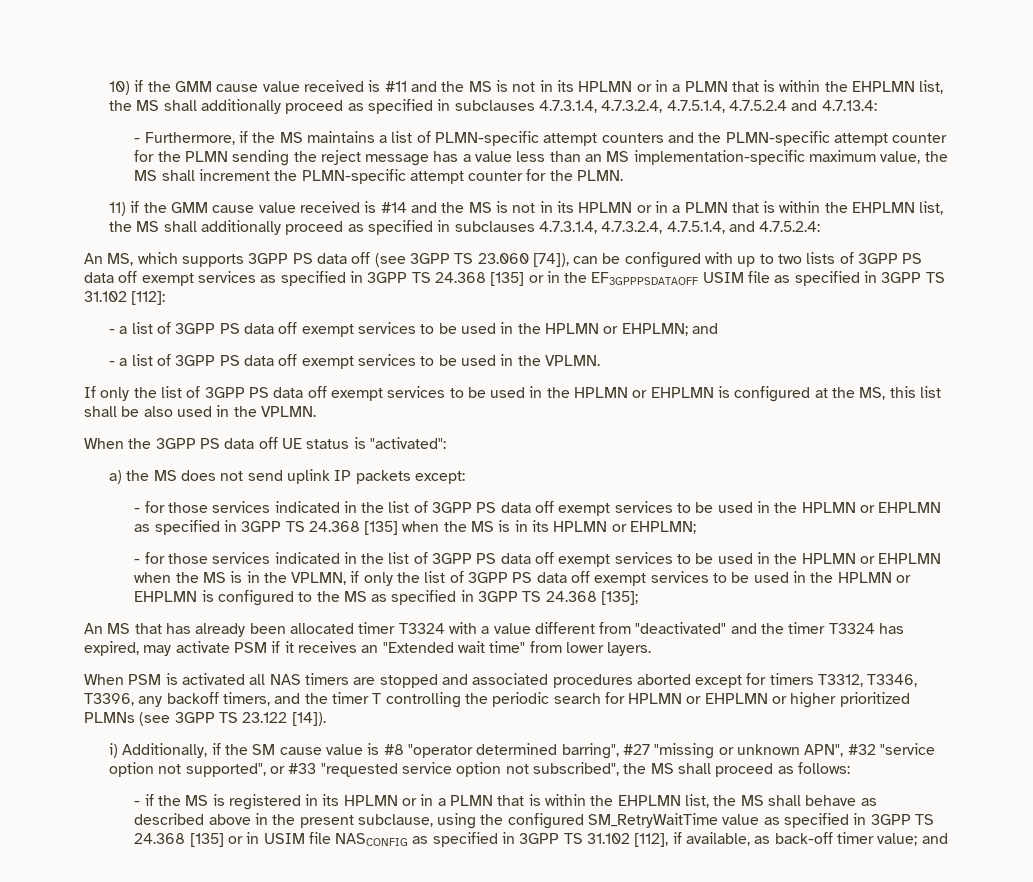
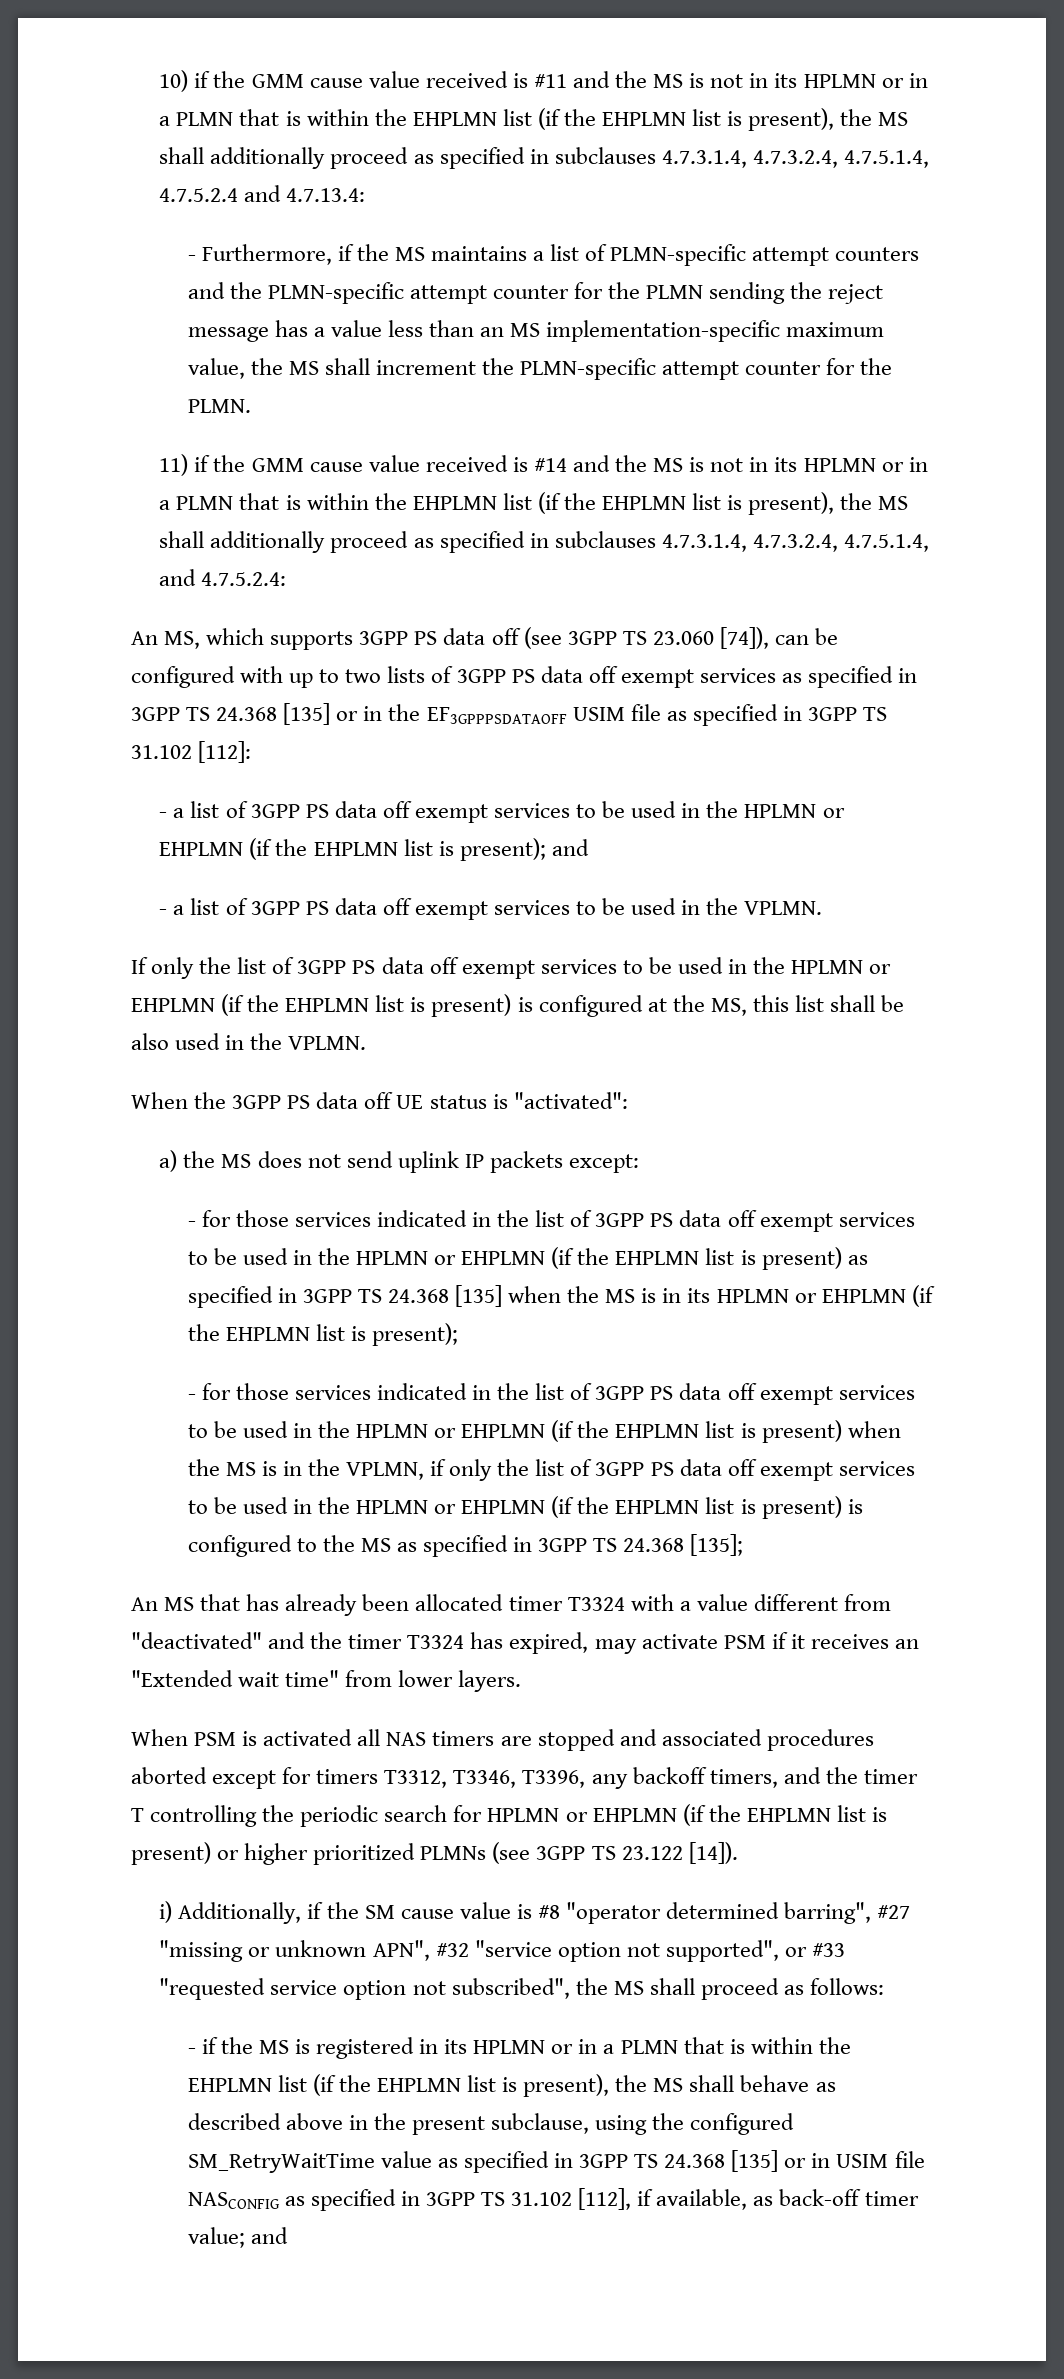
- 10) if the GMM cause value received is #11 and the MS is not in its HPLMN or in a PLMN that is within the EHPLMN list, the MS shall additionally proceed as specified in subclauses 4.7.3.1.4, 4.7.3.2.4, 4.7.5.1.4, 4.7.5.2.4 and 4.7.13.4:
+ 10) if the GMM cause value received is #11 and the MS is not in its HPLMN or in a PLMN that is within the EHPLMN list (if the EHPLMN list is present), the MS shall additionally proceed as specified in subclauses 4.7.3.1.4, 4.7.3.2.4, 4.7.5.1.4, 4.7.5.2.4 and 4.7.13.4:
- 11) if the GMM cause value received is #14 and the MS is not in its HPLMN or in a PLMN that is within the EHPLMN list, the MS shall additionally proceed as specified in subclauses 4.7.3.1.4, 4.7.3.2.4, 4.7.5.1.4, and 4.7.5.2.4:
+ 11) if the GMM cause value received is #14 and the MS is not in its HPLMN or in a PLMN that is within the EHPLMN list (if the EHPLMN list is present), the MS shall additionally proceed as specified in subclauses 4.7.3.1.4, 4.7.3.2.4, 4.7.5.1.4, and 4.7.5.2.4:
- - a list of 3GPP PS data off exempt services to be used in the HPLMN or EHPLMN; and
+ - a list of 3GPP PS data off exempt services to be used in the HPLMN or EHPLMN (if the EHPLMN list is present); and
- If only the list of 3GPP PS data off exempt services to be used in the HPLMN or EHPLMN is configured at the MS, this list shall be also used in the VPLMN.
+ If only the list of 3GPP PS data off exempt services to be used in the HPLMN or EHPLMN (if the EHPLMN list is present) is configured at the MS, this list shall be also used in the VPLMN.
- - for those services indicated in the list of 3GPP PS data off exempt services to be used in the HPLMN or EHPLMN as specified in 3GPP TS 24.368 [135] when the MS is in its HPLMN or EHPLMN;
+ - for those services indicated in the list of 3GPP PS data off exempt services to be used in the HPLMN or EHPLMN (if the EHPLMN list is present) as specified in 3GPP TS 24.368 [135] when the MS is in its HPLMN or EHPLMN (if the EHPLMN list is present);
- - for those services indicated in the list of 3GPP PS data off exempt services to be used in the HPLMN or EHPLMN when the MS is in the VPLMN, if only the list of 3GPP PS data off exempt services to be used in the HPLMN or EHPLMN is configured to the MS as specified in 3GPP TS 24.368 [135];
+ - for those services indicated in the list of 3GPP PS data off exempt services to be used in the HPLMN or EHPLMN (if the EHPLMN list is present) when the MS is in the VPLMN, if only the list of 3GPP PS data off exempt services to be used in the HPLMN or EHPLMN (if the EHPLMN list is present) is configured to the MS as specified in 3GPP TS 24.368 [135];
- When PSM is activated all NAS timers are stopped and associated procedures aborted except for timers T3312, T3346, T3396, any backoff timers, and the timer T controlling the periodic search for HPLMN or EHPLMN or higher prioritized PLMNs (see 3GPP TS 23.122 [14]).
+ When PSM is activated all NAS timers are stopped and associated procedures aborted except for timers T3312, T3346, T3396, any backoff timers, and the timer T controlling the periodic search for HPLMN or EHPLMN (if the EHPLMN list is present) or higher prioritized PLMNs (see 3GPP TS 23.122 [14]).
- - if the MS is registered in its HPLMN or in a PLMN that is within the EHPLMN list, the MS shall behave as described above in the present subclause, using the configured SM_RetryWaitTime value as specified in 3GPP TS 24.368 [135] or in USIM file NASCONFIG as specified in 3GPP TS 31.102 [112], if available, as back-off timer value; and
+ - if the MS is registered in its HPLMN or in a PLMN that is within the EHPLMN list (if the EHPLMN list is present), the MS shall behave as described above in the present subclause, using the configured SM_RetryWaitTime value as specified in 3GPP TS 24.368 [135] or in USIM file NASCONFIG as specified in 3GPP TS 31.102 [112], if available, as back-off timer value; and

